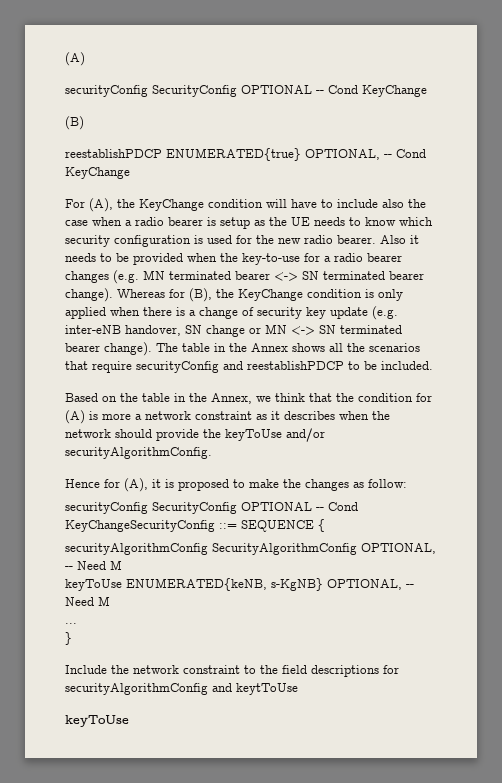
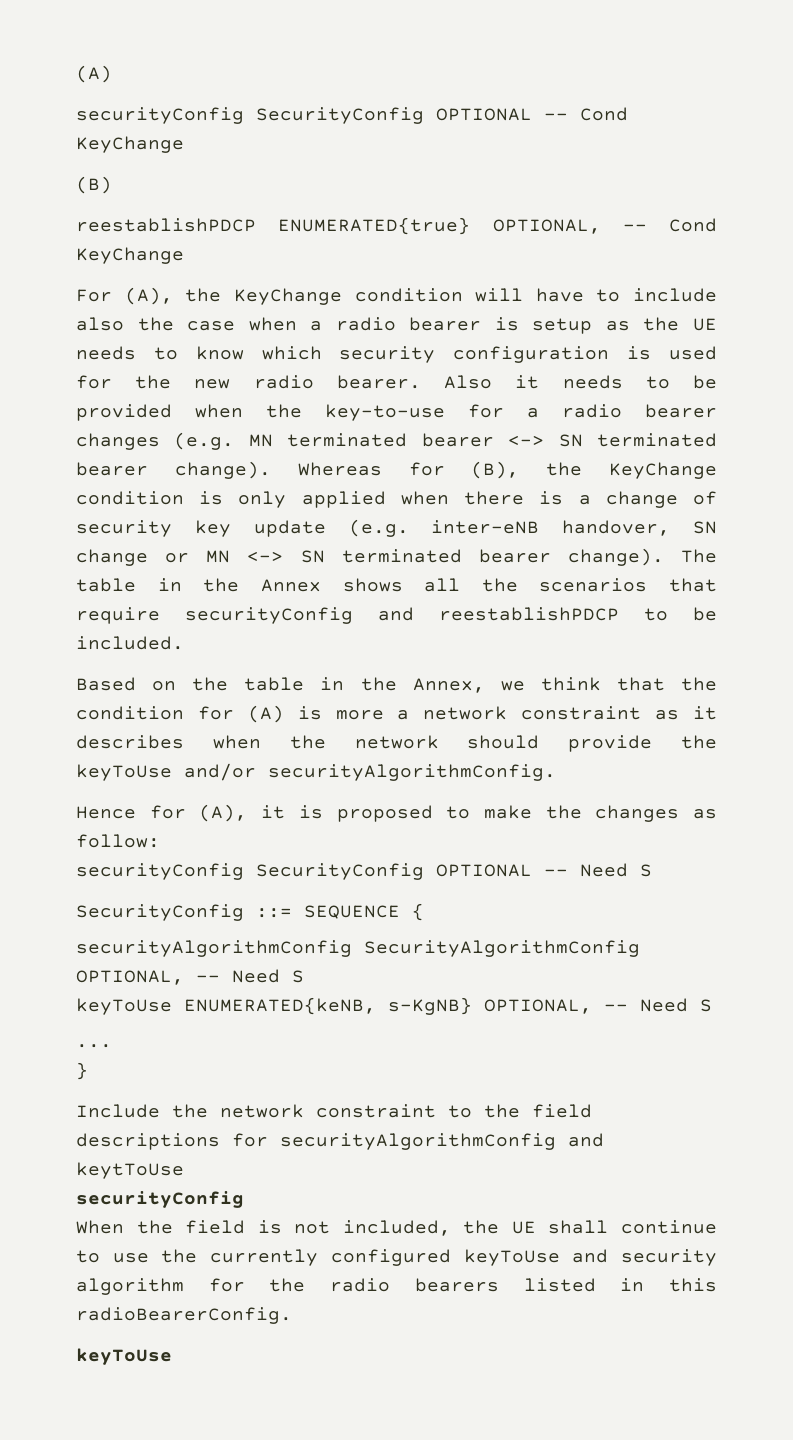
- securityConfig SecurityConfig OPTIONAL -- Cond KeyChangeSecurityConfig ::= SEQUENCE {
+ securityConfig SecurityConfig OPTIONAL -- Need S
+ SecurityConfig ::= SEQUENCE {
- securityAlgorithmConfig SecurityAlgorithmConfig OPTIONAL, -- Need M
+ securityAlgorithmConfig SecurityAlgorithmConfig OPTIONAL, -- Need S
- keyToUse ENUMERATED{keNB, s-KgNB} OPTIONAL, -- Need M
+ keyToUse ENUMERATED{keNB, s-KgNB} OPTIONAL, -- Need S
  Include the network constraint to the field descriptions for securityAlgorithmConfig and keytToUse
+ securityConfig
+ When the field is not included, the UE shall continue to use the currently configured keyToUse and security algorithm for the radio bearers listed in this radioBearerConfig.

